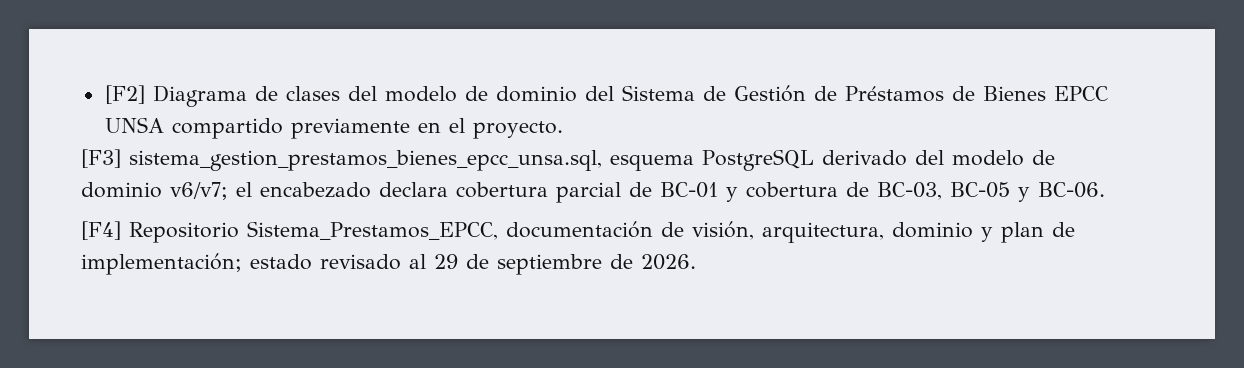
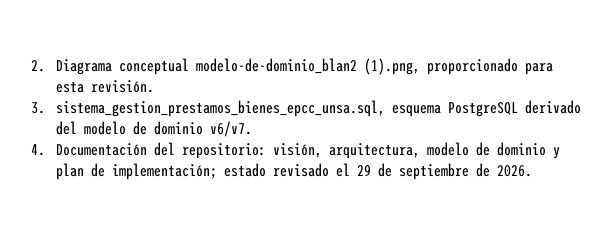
- [F2] Diagrama de clases del modelo de dominio del Sistema de Gestión de Préstamos de Bienes EPCC UNSA compartido previamente en el proyecto.
- [F3] sistema_gestion_prestamos_bienes_epcc_unsa.sql, esquema PostgreSQL derivado del modelo de dominio v6/v7; el encabezado declara cobertura parcial de BC-01 y cobertura de BC-03, BC-05 y BC-06.
- [F4] Repositorio Sistema_Prestamos_EPCC, documentación de visión, arquitectura, dominio y plan de implementación; estado revisado al 29 de septiembre de 2026.
+ 2. Diagrama conceptual modelo-de-dominio_blan2 (1).png, proporcionado para esta revisión.
+ 3. sistema_gestion_prestamos_bienes_epcc_unsa.sql, esquema PostgreSQL derivado del modelo de dominio v6/v7.
+ 4. Documentación del repositorio: visión, arquitectura, modelo de dominio y plan de implementación; estado revisado el 29 de septiembre de 2026.

